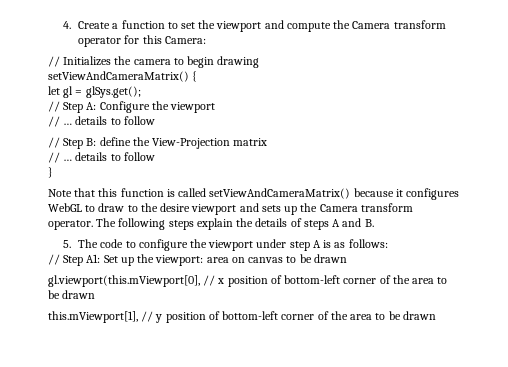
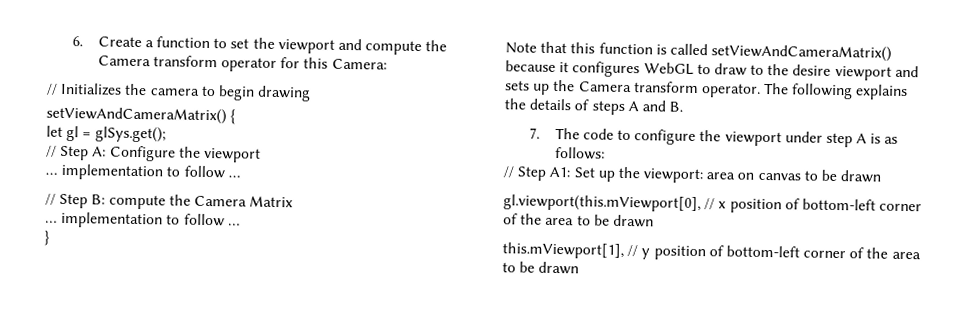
- 4. Create a function to set the viewport and compute the Camera transform operator for this Camera:
+ 6. Create a function to set the viewport and compute the Camera transform operator for this Camera:
  // Step A: Configure the viewport
- // … details to follow
+ … implementation to follow …
- // Step B: define the View-Projection matrix
- // … details to follow
+ // Step B: compute the Camera Matrix
+ … implementation to follow …
- The following steps explain the details of steps A and B.
+ The following explains the details of steps A and B.
- 5. The code to configure the viewport under step A is as follows:
+ 7. The code to configure the viewport under step A is as follows:

